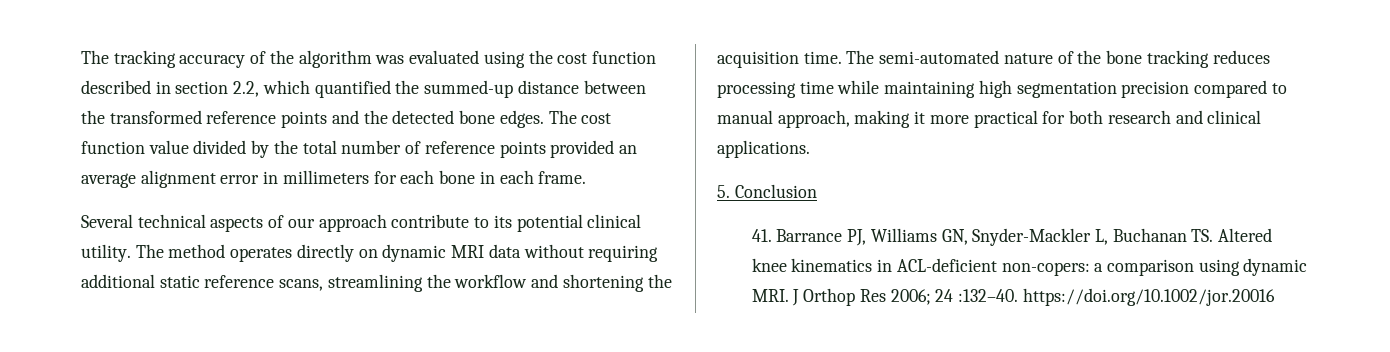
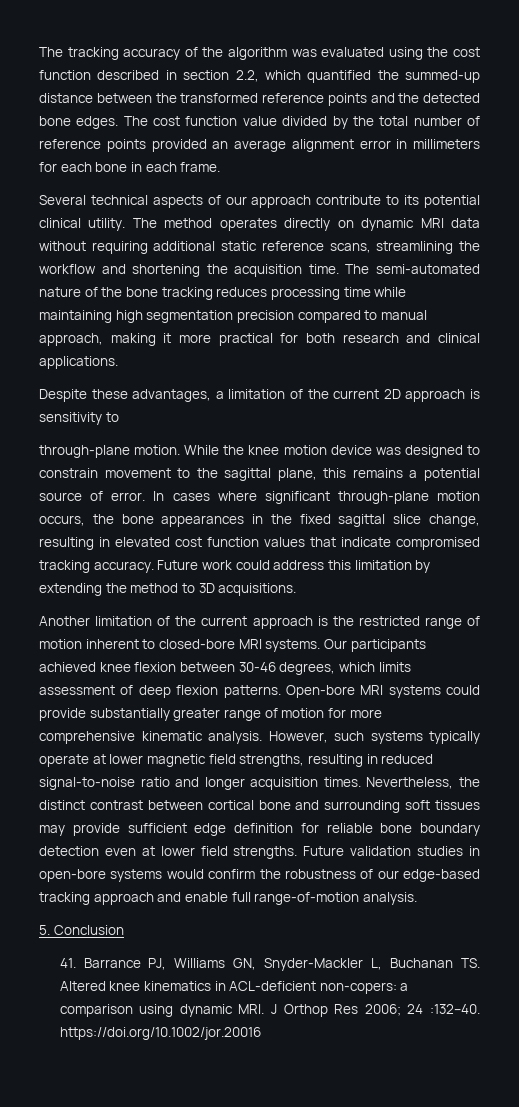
+ Despite these advantages, a limitation of the current 2D approach is sensitivity to
+ through-plane motion. While the knee motion device was designed to constrain movement to the sagittal plane, this remains a potential source of error. In cases where significant through-plane motion occurs, the bone appearances in the fixed sagittal slice change, resulting in elevated cost function values that indicate compromised tracking accuracy. Future work could address this limitation by extending the method to 3D acquisitions.
+ Another limitation of the current approach is the restricted range of motion inherent to closed-bore MRI systems. Our participants achieved knee flexion between 30-46 degrees, which limits assessment of deep flexion patterns. Open-bore MRI systems could provide substantially greater range of motion for more comprehensive kinematic analysis. However, such systems typically operate at lower magnetic field strengths, resulting in reduced signal-to-noise ratio and longer acquisition times. Nevertheless, the distinct contrast between cortical bone and surrounding soft tissues may provide sufficient edge definition for reliable bone boundary detection even at lower field strengths. Future validation studies in open-bore systems would confirm the robustness of our edge-based tracking approach and enable full range-of-motion analysis.

